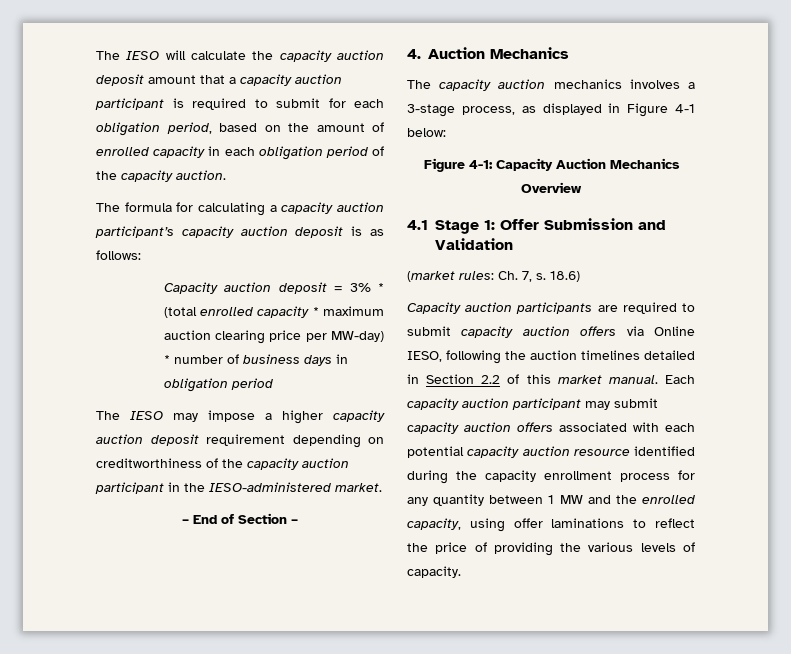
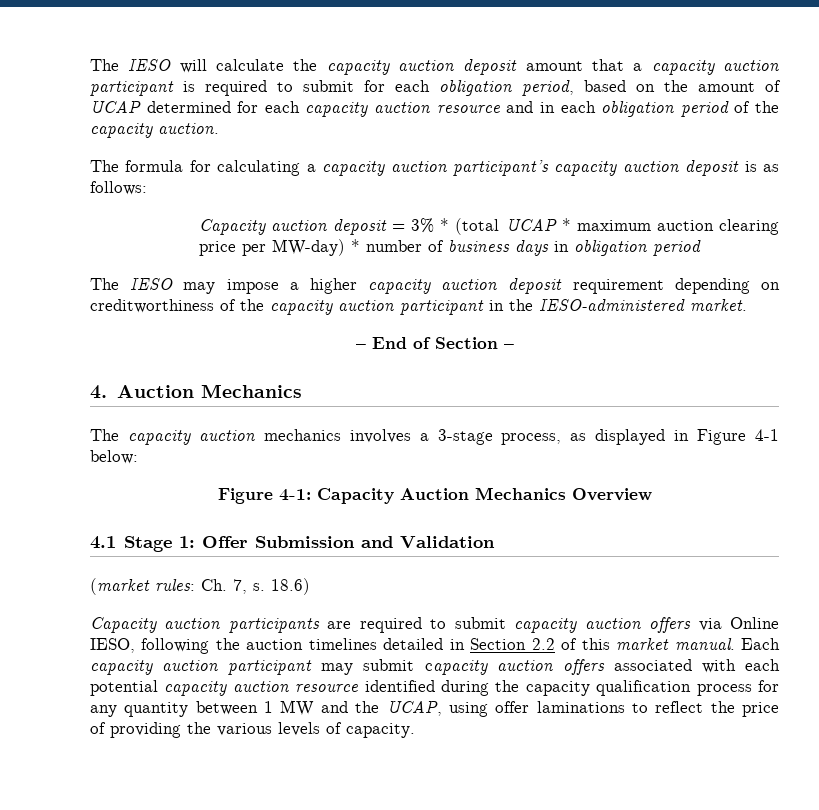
- The IESO will calculate the capacity auction deposit amount that a capacity auction participant is required to submit for each obligation period, based on the amount of enrolled capacity in each obligation period of the capacity auction.
+ The IESO will calculate the capacity auction deposit amount that a capacity auction participant is required to submit for each obligation period, based on the amount of UCAP determined for each capacity auction resource and in each obligation period of the capacity auction.
- Capacity auction deposit = 3% * (total enrolled capacity * maximum auction clearing price per MW-day) * number of business days in obligation period
+ Capacity auction deposit = 3% * (total UCAP * maximum auction clearing price per MW-day) * number of business days in obligation period
- Each capacity auction participant may submit capacity auction offers associated with each potential capacity auction resource identified during the capacity enrollment process for any quantity between 1 MW and the enrolled capacity, using offer laminations to reflect the price of providing the various levels of capacity.
+ Each capacity auction participant may submit capacity auction offers associated with each potential capacity auction resource identified during the capacity qualification process for any quantity between 1 MW and the UCAP, using offer laminations to reflect the price of providing the various levels of capacity.

